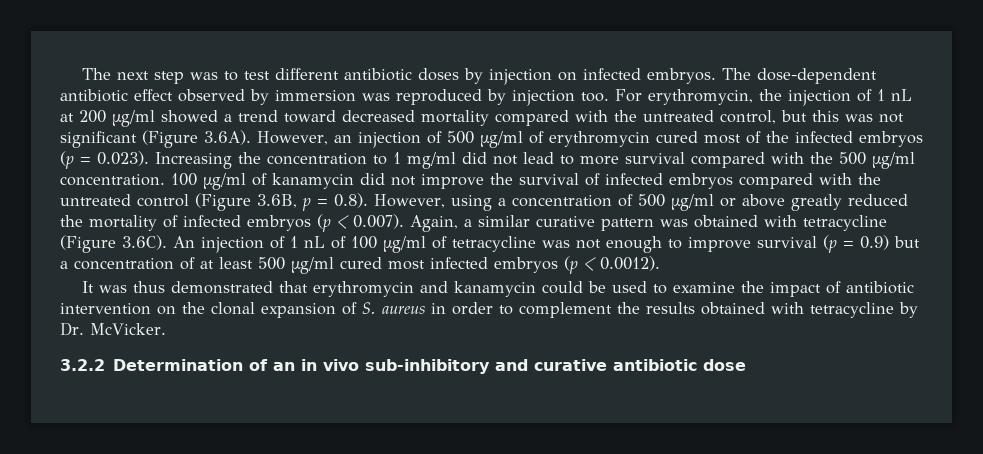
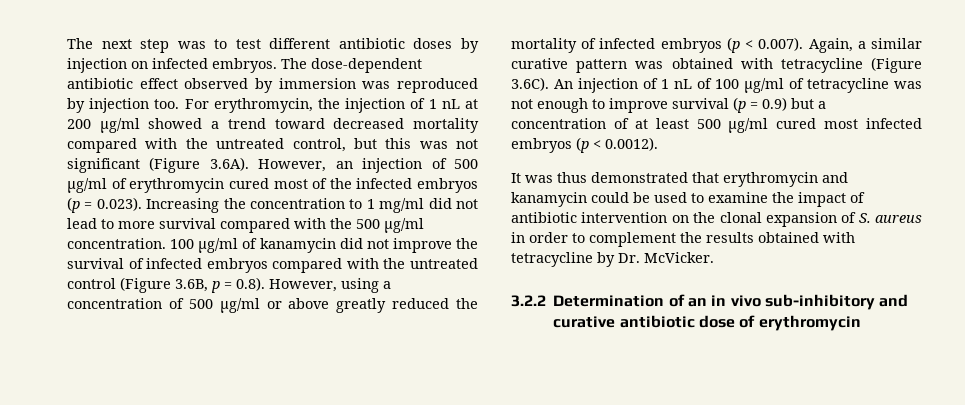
- 3.2.2 Determination of an in vivo sub-inhibitory and curative antibiotic dose
+ 3.2.2 Determination of an in vivo sub-inhibitory and curative antibiotic dose of erythromycin

